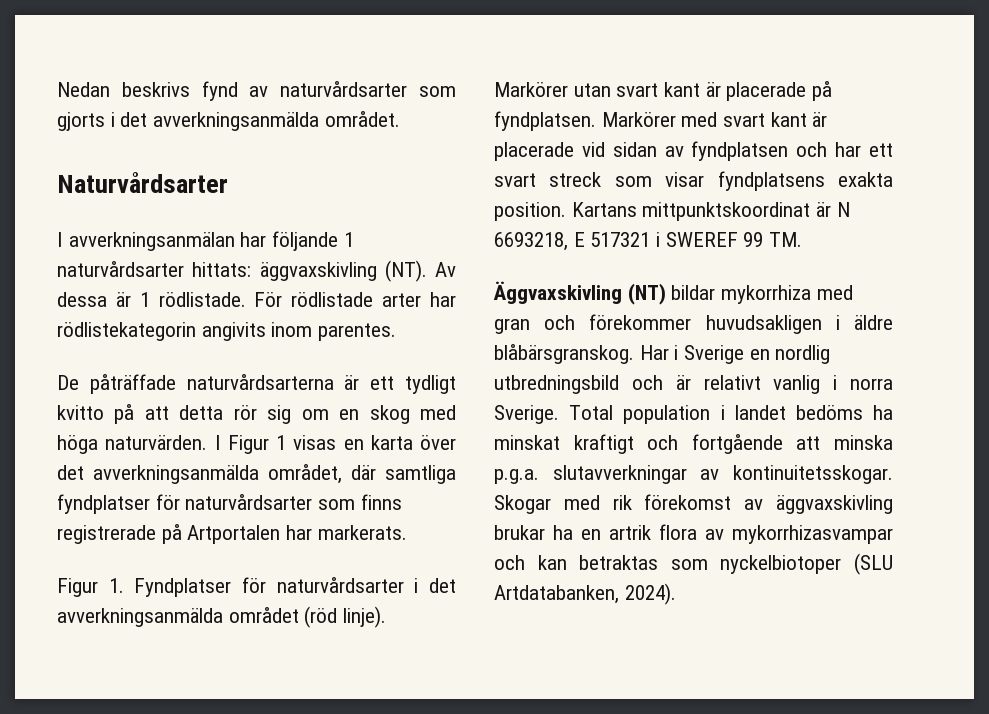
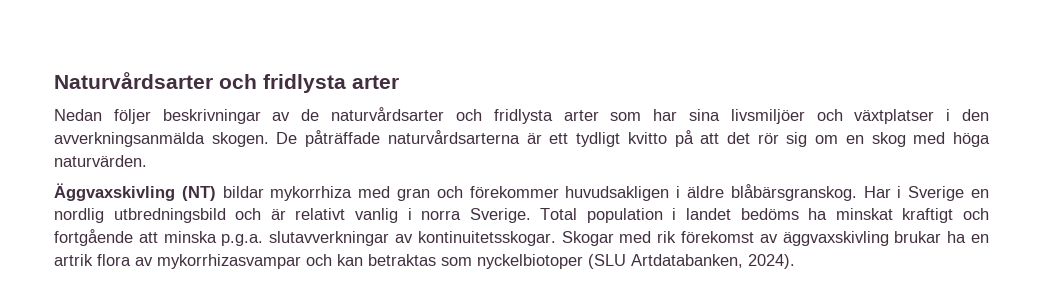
- Nedan beskrivs fynd av naturvårdsarter som gjorts i det avverkningsanmälda området.
- Naturvårdsarter
- I avverkningsanmälan har följande 1 naturvårdsarter hittats: äggvaxskivling (NT). Av dessa är 1 rödlistade. För rödlistade arter har rödlistekategorin angivits inom parentes.
- De påträffade naturvårdsarterna är ett tydligt kvitto på att detta rör sig om en skog med höga naturvärden. I Figur 1 visas en karta över det avverkningsanmälda området, där samtliga fyndplatser för naturvårdsarter som finns registrerade på Artportalen har markerats.
- Figur 1. Fyndplatser för naturvårdsarter i det avverkningsanmälda området (röd linje). Markörer utan svart kant är placerade på fyndplatsen. Markörer med svart kant är placerade vid sidan av fyndplatsen och har ett svart streck som visar fyndplatsens exakta position. Kartans mittpunktskoordinat är N 6693218, E 517321 i SWEREF 99 TM.
+ Naturvårdsarter och fridlysta arter
+ Nedan följer beskrivningar av de naturvårdsarter och fridlysta arter som har sina livsmiljöer och växtplatser i den avverkningsanmälda skogen. De påträffade naturvårdsarterna är ett tydligt kvitto på att det rör sig om en skog med höga naturvärden.

